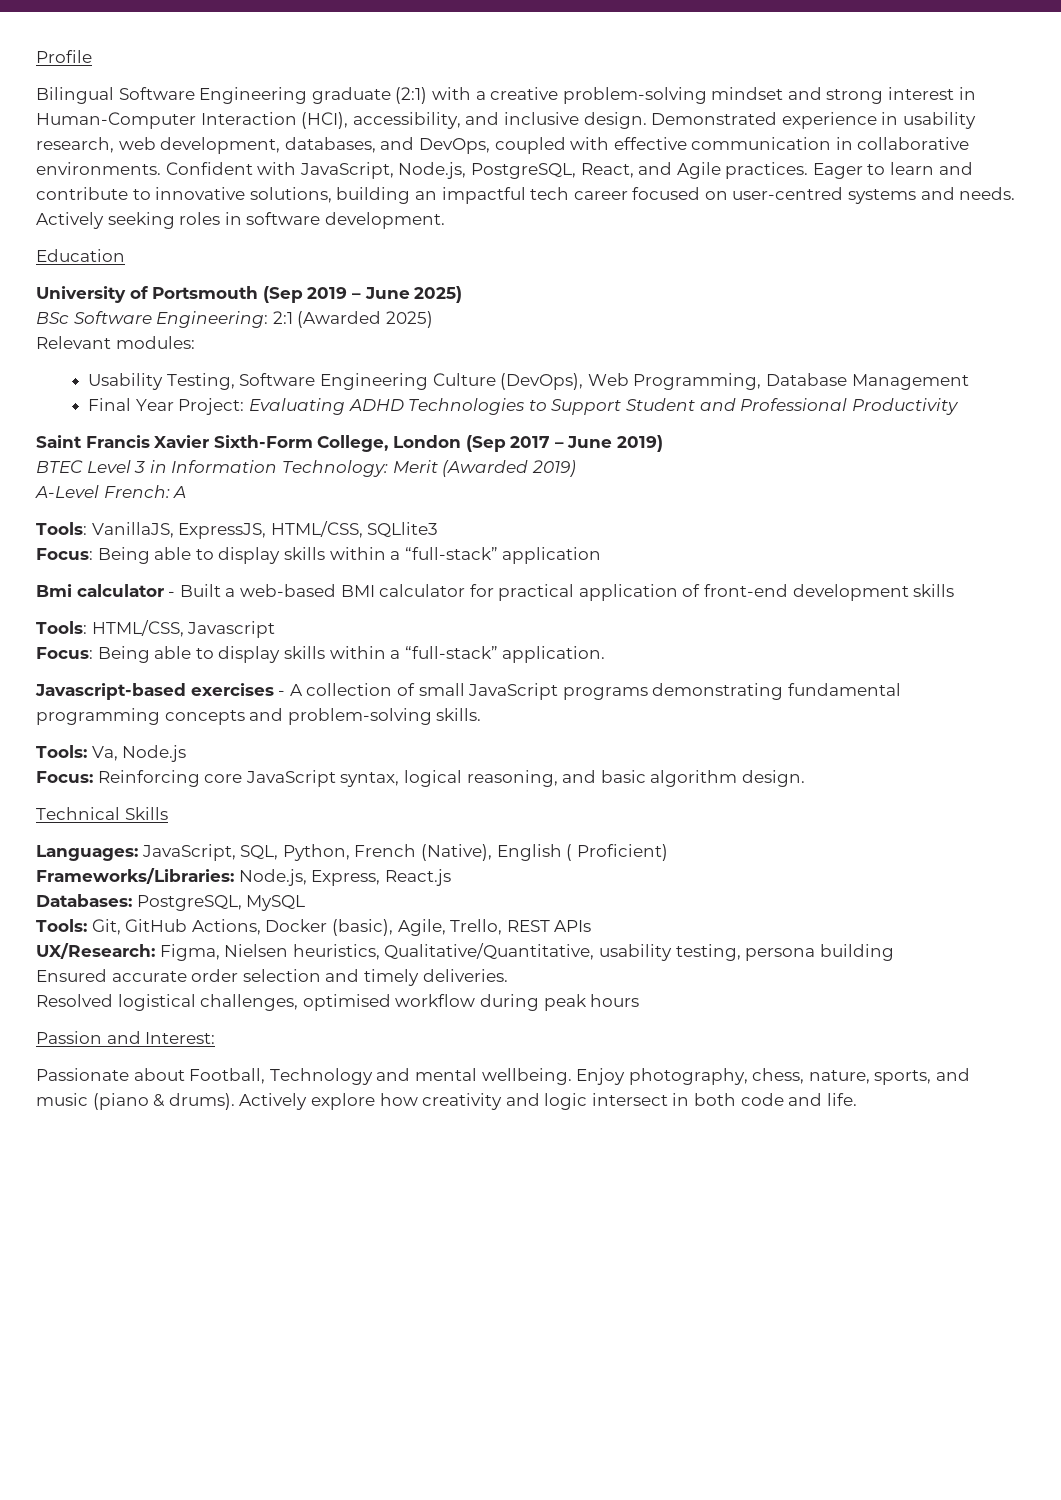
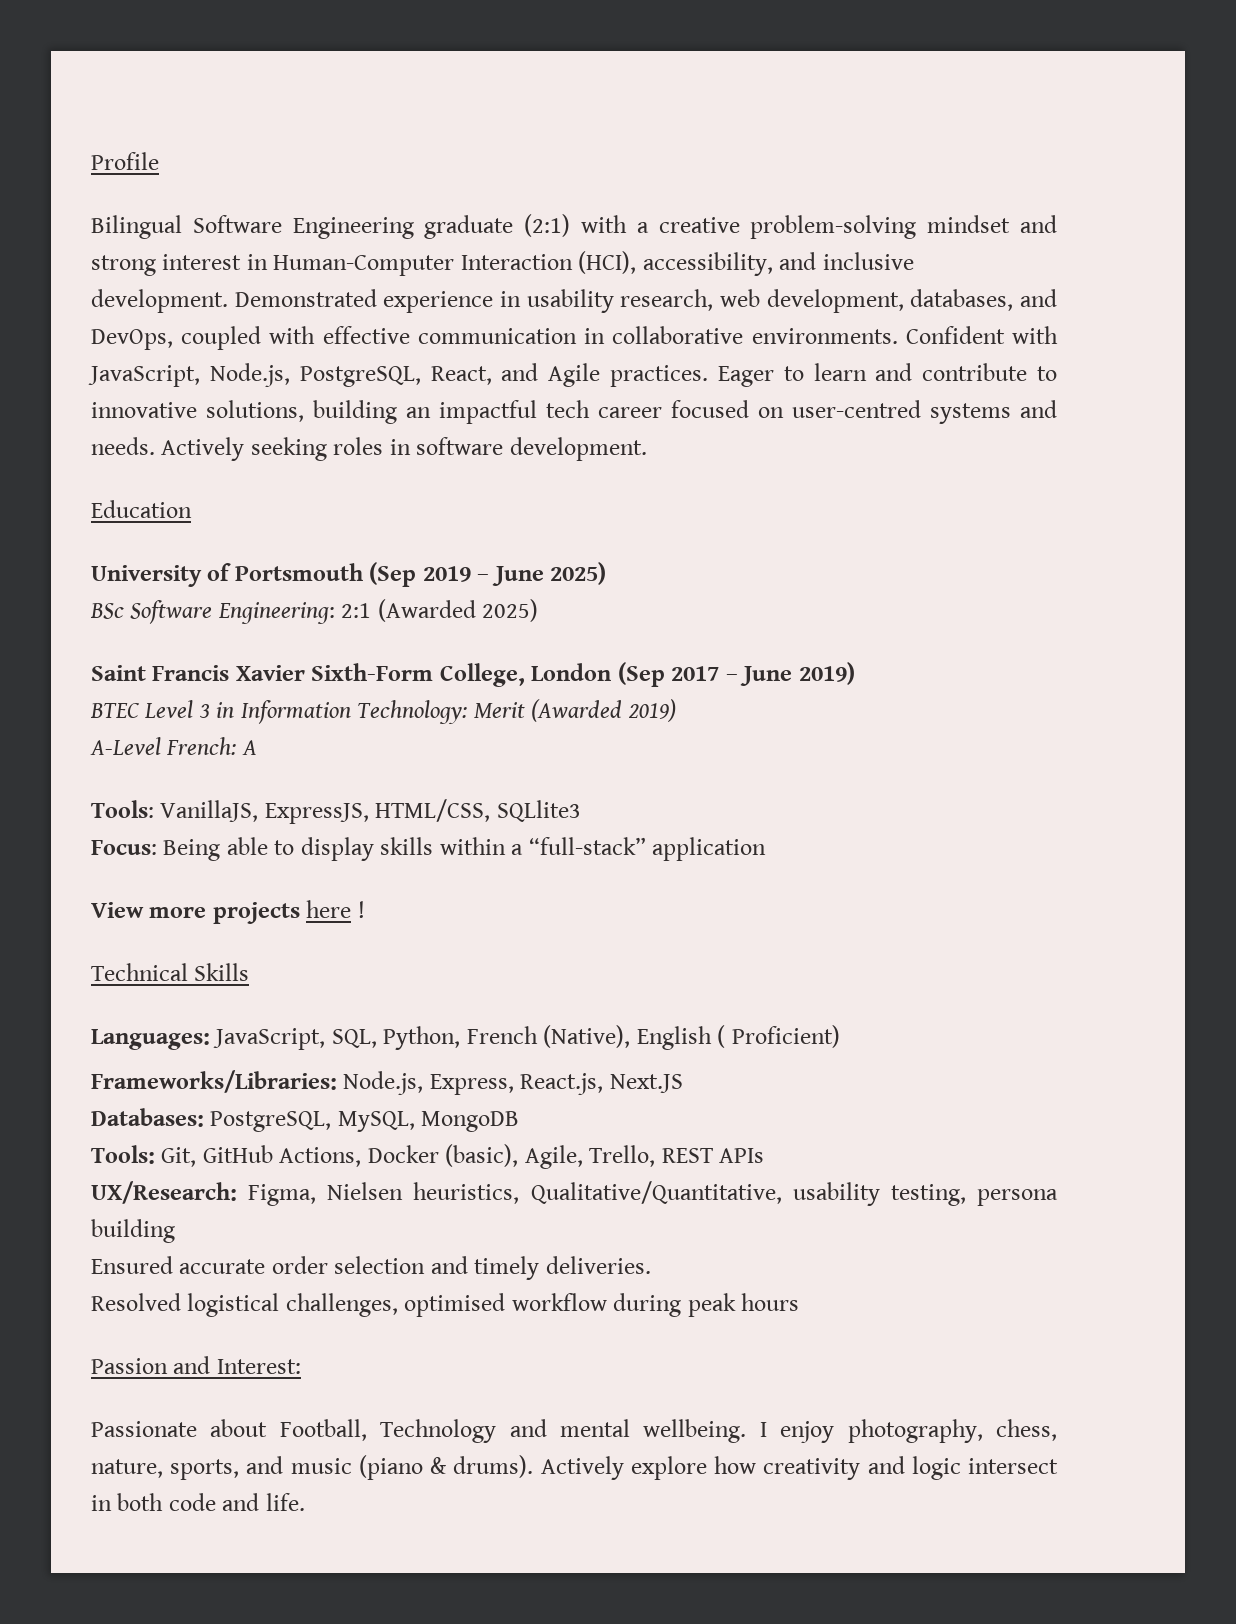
- Bilingual Software Engineering graduate (2:1) with a creative problem-solving mindset and strong interest in Human-Computer Interaction (HCI), accessibility, and inclusive design.
+ Bilingual Software Engineering graduate (2:1) with a creative problem-solving mindset and strong interest in Human-Computer Interaction (HCI), accessibility, and inclusive development.
- Relevant modules:
- Usability Testing, Software Engineering Culture (DevOps), Web Programming, Database Management
- Final Year Project: Evaluating ADHD Technologies to Support Student and Professional Productivity
- Bmi calculator - Built a web-based BMI calculator for practical application of front-end development skills
- Tools: HTML/CSS, Javascript
- Focus: Being able to display skills within a “full-stack” application.
- Javascript-based exercises - A collection of small JavaScript programs demonstrating fundamental programming concepts and problem-solving skills.
- Tools: Va, Node.js
- Focus: Reinforcing core JavaScript syntax, logical reasoning, and basic algorithm design.
+ View more projects here !
- Frameworks/Libraries: Node.js, Express, React.js
+ Frameworks/Libraries: Node.js, Express, React.js, Next.JS
- Databases: PostgreSQL, MySQL
+ Databases: PostgreSQL, MySQL, MongoDB
- Enjoy photography, chess, nature, sports, and music (piano & drums).
+ I enjoy photography, chess, nature, sports, and music (piano & drums).

